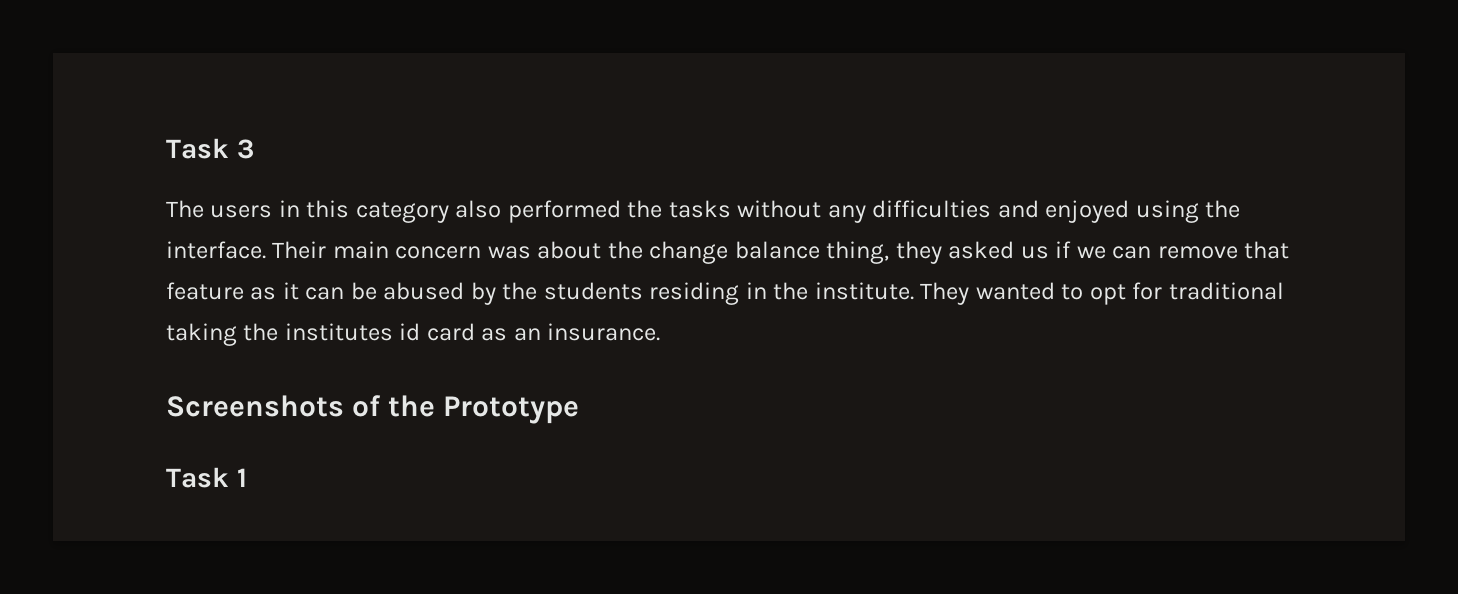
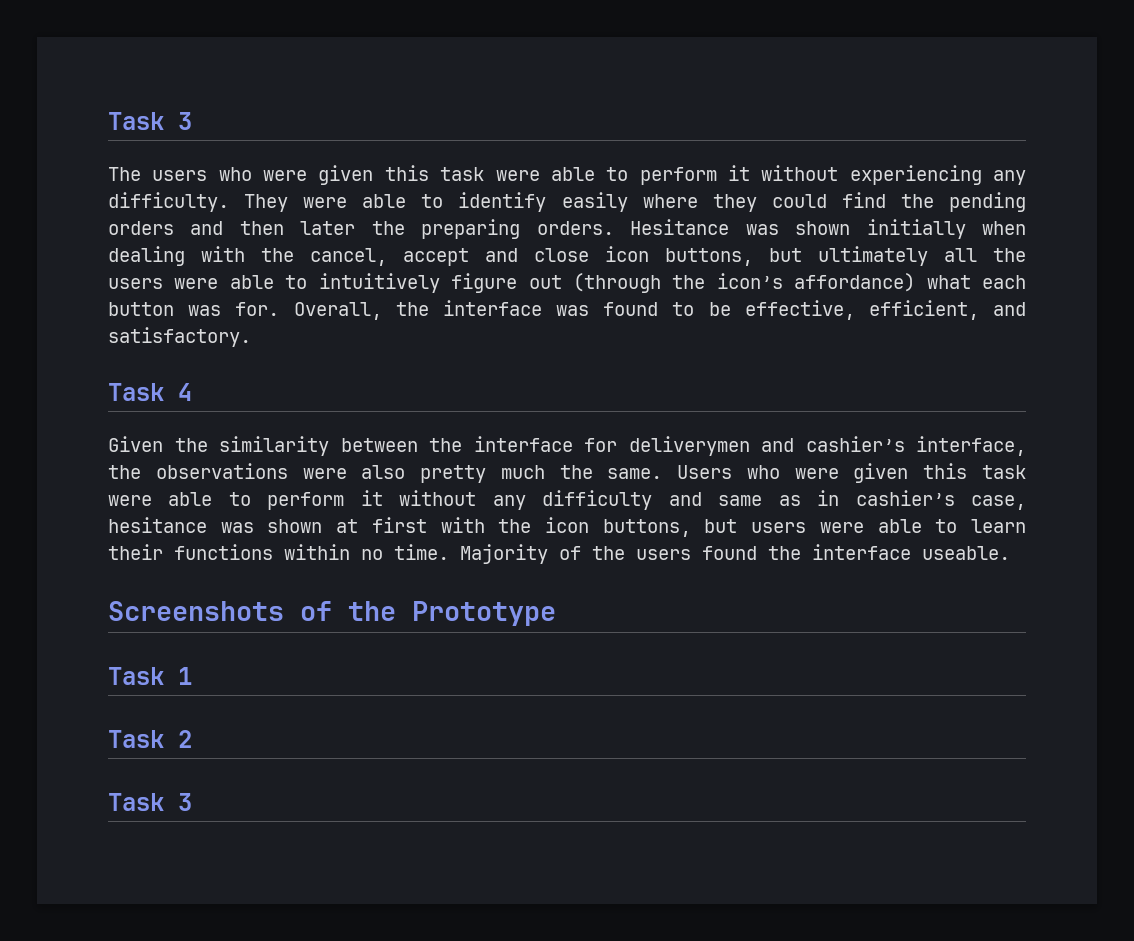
- The users in this category also performed the tasks without any difficulties and enjoyed using the interface. Their main concern was about the change balance thing, they asked us if we can remove that feature as it can be abused by the students residing in the institute. They wanted to opt for traditional taking the institutes id card as an insurance.
+ The users who were given this task were able to perform it without experiencing any difficulty. They were able to identify easily where they could find the pending orders and then later the preparing orders. Hesitance was shown initially when dealing with the cancel, accept and close icon buttons, but ultimately all the users were able to intuitively figure out (through the icon’s affordance) what each button was for. Overall, the interface was found to be effective, efficient, and satisfactory.
+ Task 4
+ Given the similarity between the interface for deliverymen and cashier’s interface, the observations were also pretty much the same. Users who were given this task were able to perform it without any difficulty and same as in cashier’s case, hesitance was shown at first with the icon buttons, but users were able to learn their functions within no time. Majority of the users found the interface useable.
+ Task 2
+ Task 3

